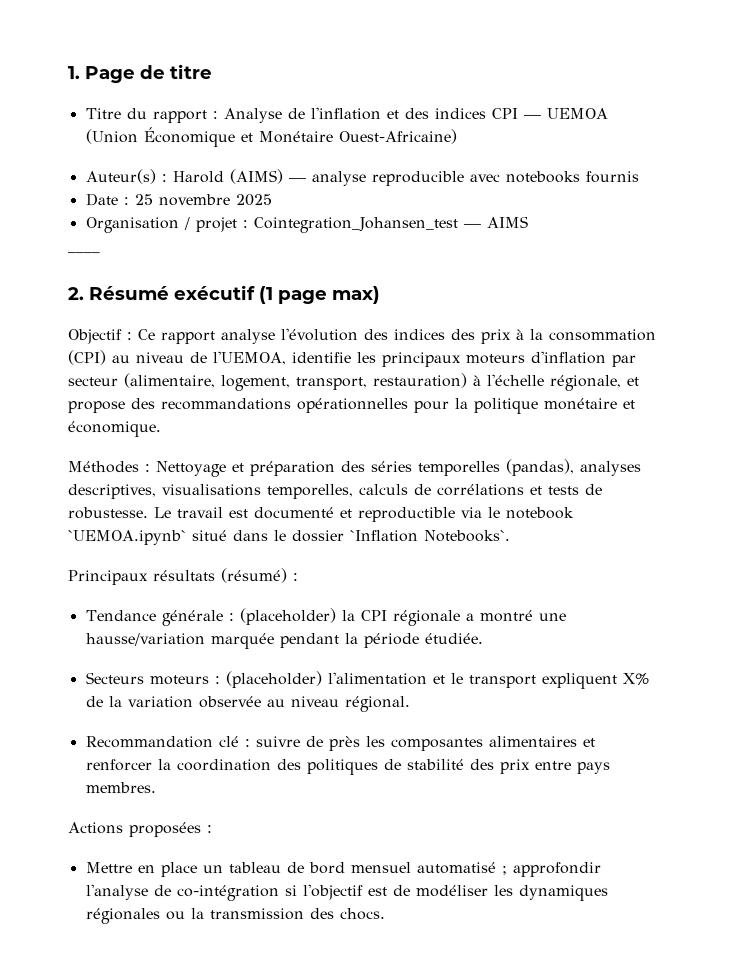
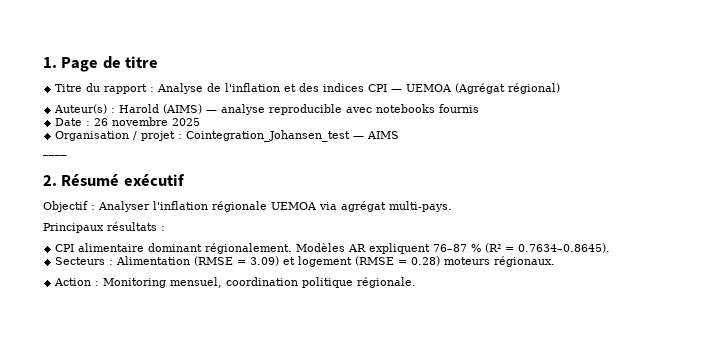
- Titre du rapport : Analyse de l'inflation et des indices CPI — UEMOA (Union Économique et Monétaire Ouest-Africaine)
+ Titre du rapport : Analyse de l'inflation et des indices CPI — UEMOA (Agrégat régional)
- Date : 25 novembre 2025
+ Date : 26 novembre 2025
- 2. Résumé exécutif (1 page max)
+ 2. Résumé exécutif
- Objectif : Ce rapport analyse l'évolution des indices des prix à la consommation (CPI) au niveau de l'UEMOA, identifie les principaux moteurs d'inflation par secteur (alimentaire, logement, transport, restauration) à l'échelle régionale, et propose des recommandations opérationnelles pour la politique monétaire et économique.
- Méthodes : Nettoyage et préparation des séries temporelles (pandas), analyses descriptives, visualisations temporelles, calculs de corrélations et tests de robustesse. Le travail est documenté et reproductible via le notebook `UEMOA.ipynb` situé dans le dossier `Inflation Notebooks`.
+ Objectif : Analyser l'inflation régionale UEMOA via agrégat multi-pays.
- Principaux résultats (résumé) :
- Tendance générale : (placeholder) la CPI régionale a montré une hausse/variation marquée pendant la période étudiée.
- Secteurs moteurs : (placeholder) l'alimentation et le transport expliquent X% de la variation observée au niveau régional.
- Recommandation clé : suivre de près les composantes alimentaires et renforcer la coordination des politiques de stabilité des prix entre pays membres.
- Actions proposées :
- Mettre en place un tableau de bord mensuel automatisé ; approfondir l'analyse de co-intégration si l'objectif est de modéliser les dynamiques régionales ou la transmission des chocs.
+ Principaux résultats :
+ CPI alimentaire dominant régionalement. Modèles AR expliquent 76–87 % (R² = 0.7634–0.8645).
+ Secteurs : Alimentation (RMSE = 3.09) et logement (RMSE = 0.28) moteurs régionaux.
+ Action : Monitoring mensuel, coordination politique régionale.

